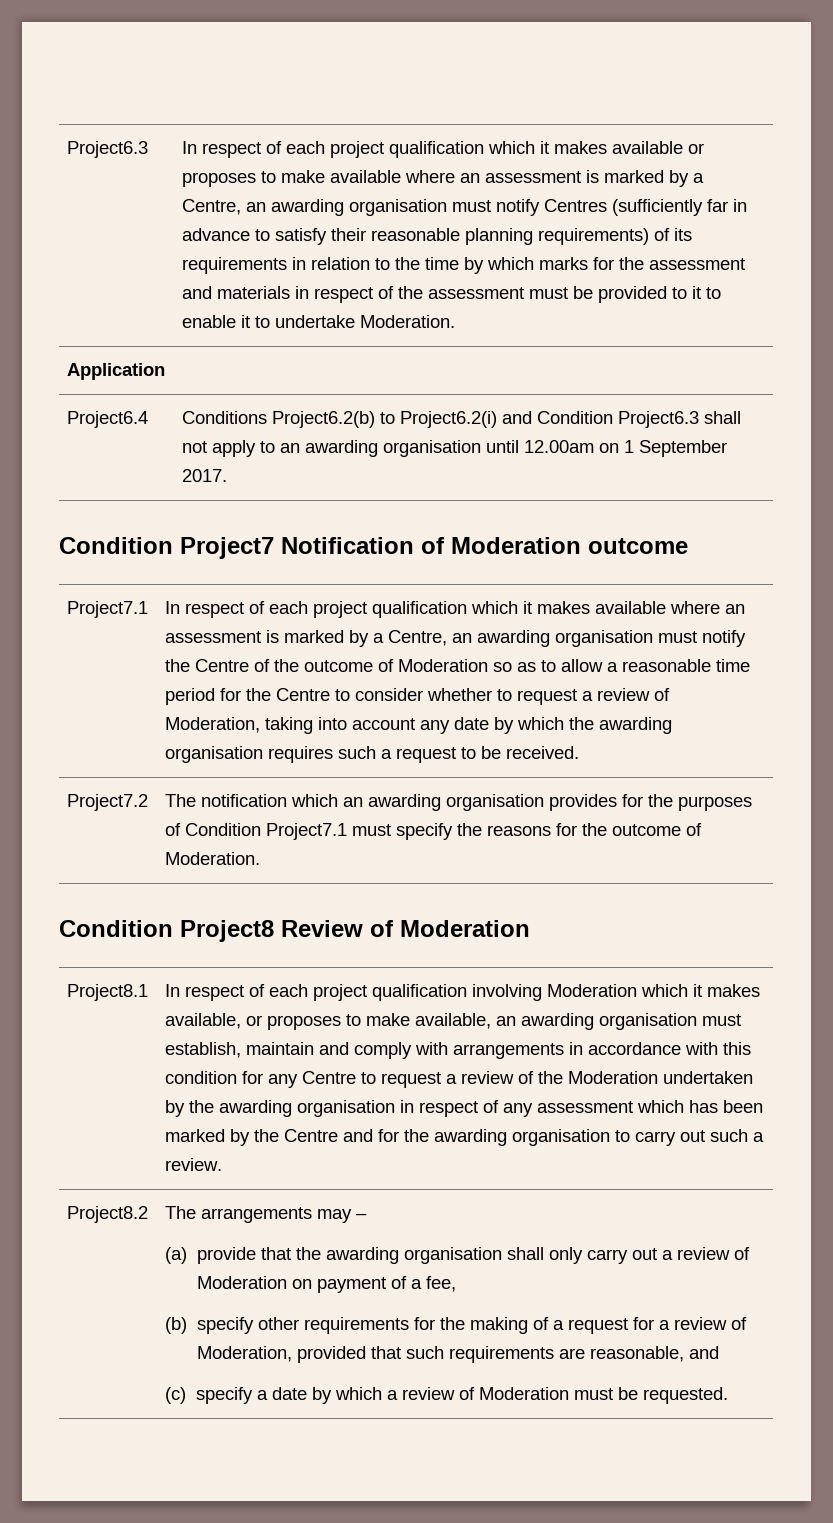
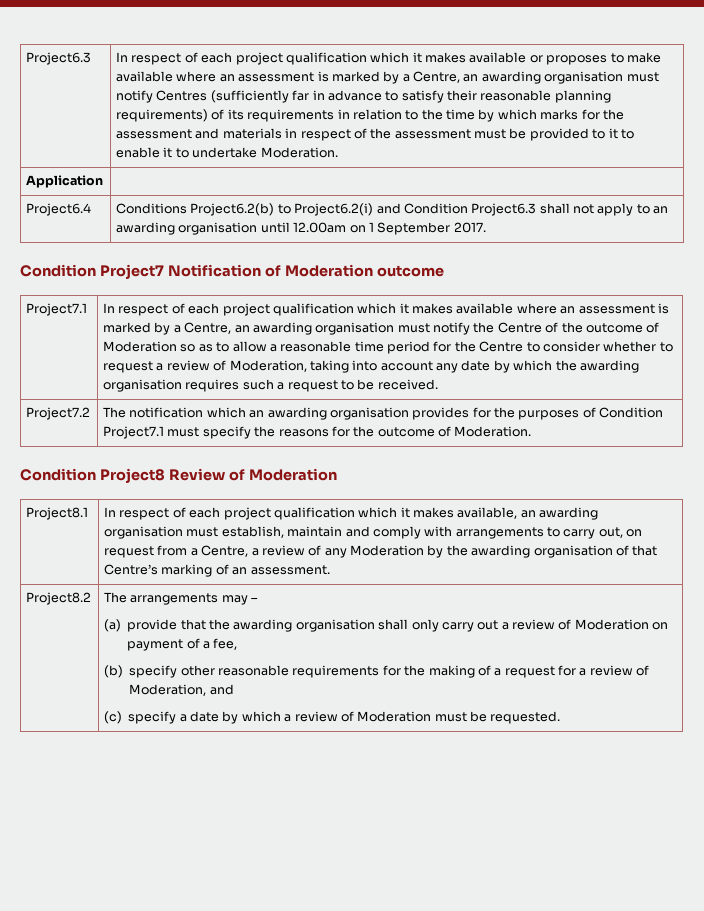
- In respect of each project qualification involving Moderation which it makes available, or proposes to make available, an awarding organisation must establish, maintain and comply with arrangements in accordance with this condition for any Centre to request a review of the Moderation undertaken by the awarding organisation in respect of any assessment which has been marked by the Centre and for the awarding organisation to carry out such a review.
+ In respect of each project qualification which it makes available, an awarding organisation must establish, maintain and comply with arrangements to carry out, on request from a Centre, a review of any Moderation by the awarding organisation of that Centre’s marking of an assessment.
- (b) specify other requirements for the making of a request for a review of Moderation, provided that such requirements are reasonable, and
+ (b) specify other reasonable requirements for the making of a request for a review of Moderation, and

